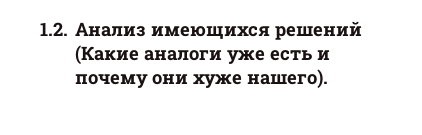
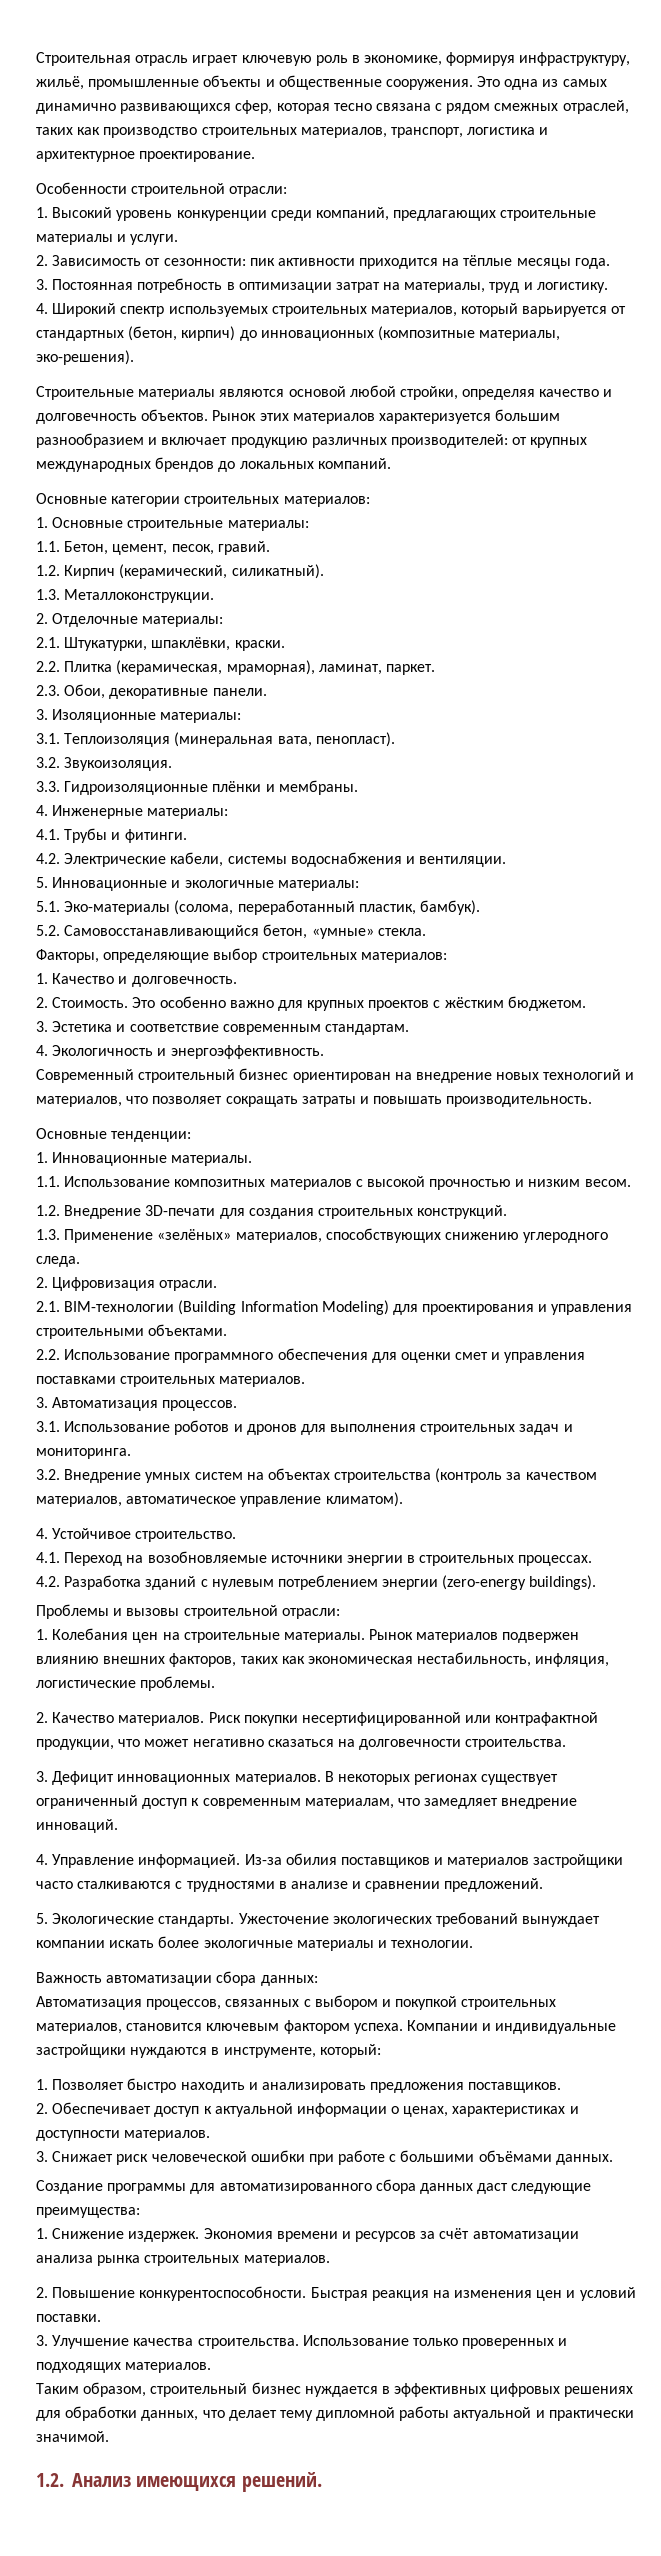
- 1.2. Анализ имеющихся решений (Какие аналоги уже есть и почему они хуже нашего).
+ Строительная отрасль играет ключевую роль в экономике, формируя инфраструктуру, жильё, промышленные объекты и общественные сооружения. Это одна из самых динамично развивающихся сфер, которая тесно связана с рядом смежных отраслей, таких как производство строительных материалов, транспорт, логистика и архитектурное проектирование.
+ Особенности строительной отрасли:
+ 1. Высокий уровень конкуренции среди компаний, предлагающих строительные материалы и услуги.
+ 2. Зависимость от сезонности: пик активности приходится на тёплые месяцы года.
+ 3. Постоянная потребность в оптимизации затрат на материалы, труд и логистику.
+ 4. Широкий спектр используемых строительных материалов, который варьируется от стандартных (бетон, кирпич) до инновационных (композитные материалы, эко-решения).
+ Строительные материалы являются основой любой стройки, определяя качество и долговечность объектов. Рынок этих материалов характеризуется большим разнообразием и включает продукцию различных производителей: от крупных международных брендов до локальных компаний.
+ Основные категории строительных материалов:
+ 1. Основные строительные материалы:
+ 1.1. Бетон, цемент, песок, гравий.
+ 1.2. Кирпич (керамический, силикатный).
+ 1.3. Металлоконструкции.
+ 2. Отделочные материалы:
+ 2.1. Штукатурки, шпаклёвки, краски.
+ 2.2. Плитка (керамическая, мраморная), ламинат, паркет.
+ 2.3. Обои, декоративные панели.
+ 3. Изоляционные материалы:
+ 3.1. Теплоизоляция (минеральная вата, пенопласт).
+ 3.2. Звукоизоляция.
+ 3.3. Гидроизоляционные плёнки и мембраны.
+ 4. Инженерные материалы:
+ 4.1. Трубы и фитинги.
+ 4.2. Электрические кабели, системы водоснабжения и вентиляции.
+ 5. Инновационные и экологичные материалы:
+ 5.1. Эко-материалы (солома, переработанный пластик, бамбук).
+ 5.2. Самовосстанавливающийся бетон, «умные» стекла.
+ Факторы, определяющие выбор строительных материалов:
+ 1. Качество и долговечность.
+ 2. Стоимость. Это особенно важно для крупных проектов с жёстким бюджетом.
+ 3. Эстетика и соответствие современным стандартам.
+ 4. Экологичность и энергоэффективность.
+ Современный строительный бизнес ориентирован на внедрение новых технологий и материалов, что позволяет сокращать затраты и повышать производительность.
+ Основные тенденции:
+ 1. Инновационные материалы.
+ 1.1. Использование композитных материалов с высокой прочностью и низким весом.
+ 1.2. Внедрение 3D-печати для создания строительных конструкций.
+ 1.3. Применение «зелёных» материалов, способствующих снижению углеродного следа.
+ 2. Цифровизация отрасли.
+ 2.1. BIM-технологии (Building Information Modeling) для проектирования и управления строительными объектами.
+ 2.2. Использование программного обеспечения для оценки смет и управления поставками строительных материалов.
+ 3. Автоматизация процессов.
+ 3.1. Использование роботов и дронов для выполнения строительных задач и мониторинга.
+ 3.2. Внедрение умных систем на объектах строительства (контроль за качеством материалов, автоматическое управление климатом).
+ 4. Устойчивое строительство.
+ 4.1. Переход на возобновляемые источники энергии в строительных процессах.
+ 4.2. Разработка зданий с нулевым потреблением энергии (zero-energy buildings).
+ Проблемы и вызовы строительной отрасли:
+ 1. Колебания цен на строительные материалы. Рынок материалов подвержен влиянию внешних факторов, таких как экономическая нестабильность, инфляция, логистические проблемы.
+ 2. Качество материалов. Риск покупки несертифицированной или контрафактной продукции, что может негативно сказаться на долговечности строительства.
+ 3. Дефицит инновационных материалов. В некоторых регионах существует ограниченный доступ к современным материалам, что замедляет внедрение инноваций.
+ 4. Управление информацией. Из-за обилия поставщиков и материалов застройщики часто сталкиваются с трудностями в анализе и сравнении предложений.
+ 5. Экологические стандарты. Ужесточение экологических требований вынуждает компании искать более экологичные материалы и технологии.
+ Важность автоматизации сбора данных:
+ Автоматизация процессов, связанных с выбором и покупкой строительных материалов, становится ключевым фактором успеха. Компании и индивидуальные застройщики нуждаются в инструменте, который:
+ 1. Позволяет быстро находить и анализировать предложения поставщиков.
+ 2. Обеспечивает доступ к актуальной информации о ценах, характеристиках и доступности материалов.
+ 3. Снижает риск человеческой ошибки при работе с большими объёмами данных.
+ Создание программы для автоматизированного сбора данных даст следующие преимущества:
+ 1. Снижение издержек. Экономия времени и ресурсов за счёт автоматизации анализа рынка строительных материалов.
+ 2. Повышение конкурентоспособности. Быстрая реакция на изменения цен и условий поставки.
+ 3. Улучшение качества строительства. Использование только проверенных и подходящих материалов.
+ Таким образом, строительный бизнес нуждается в эффективных цифровых решениях для обработки данных, что делает тему дипломной работы актуальной и практически значимой.
+ 1.2. Анализ имеющихся решений.

